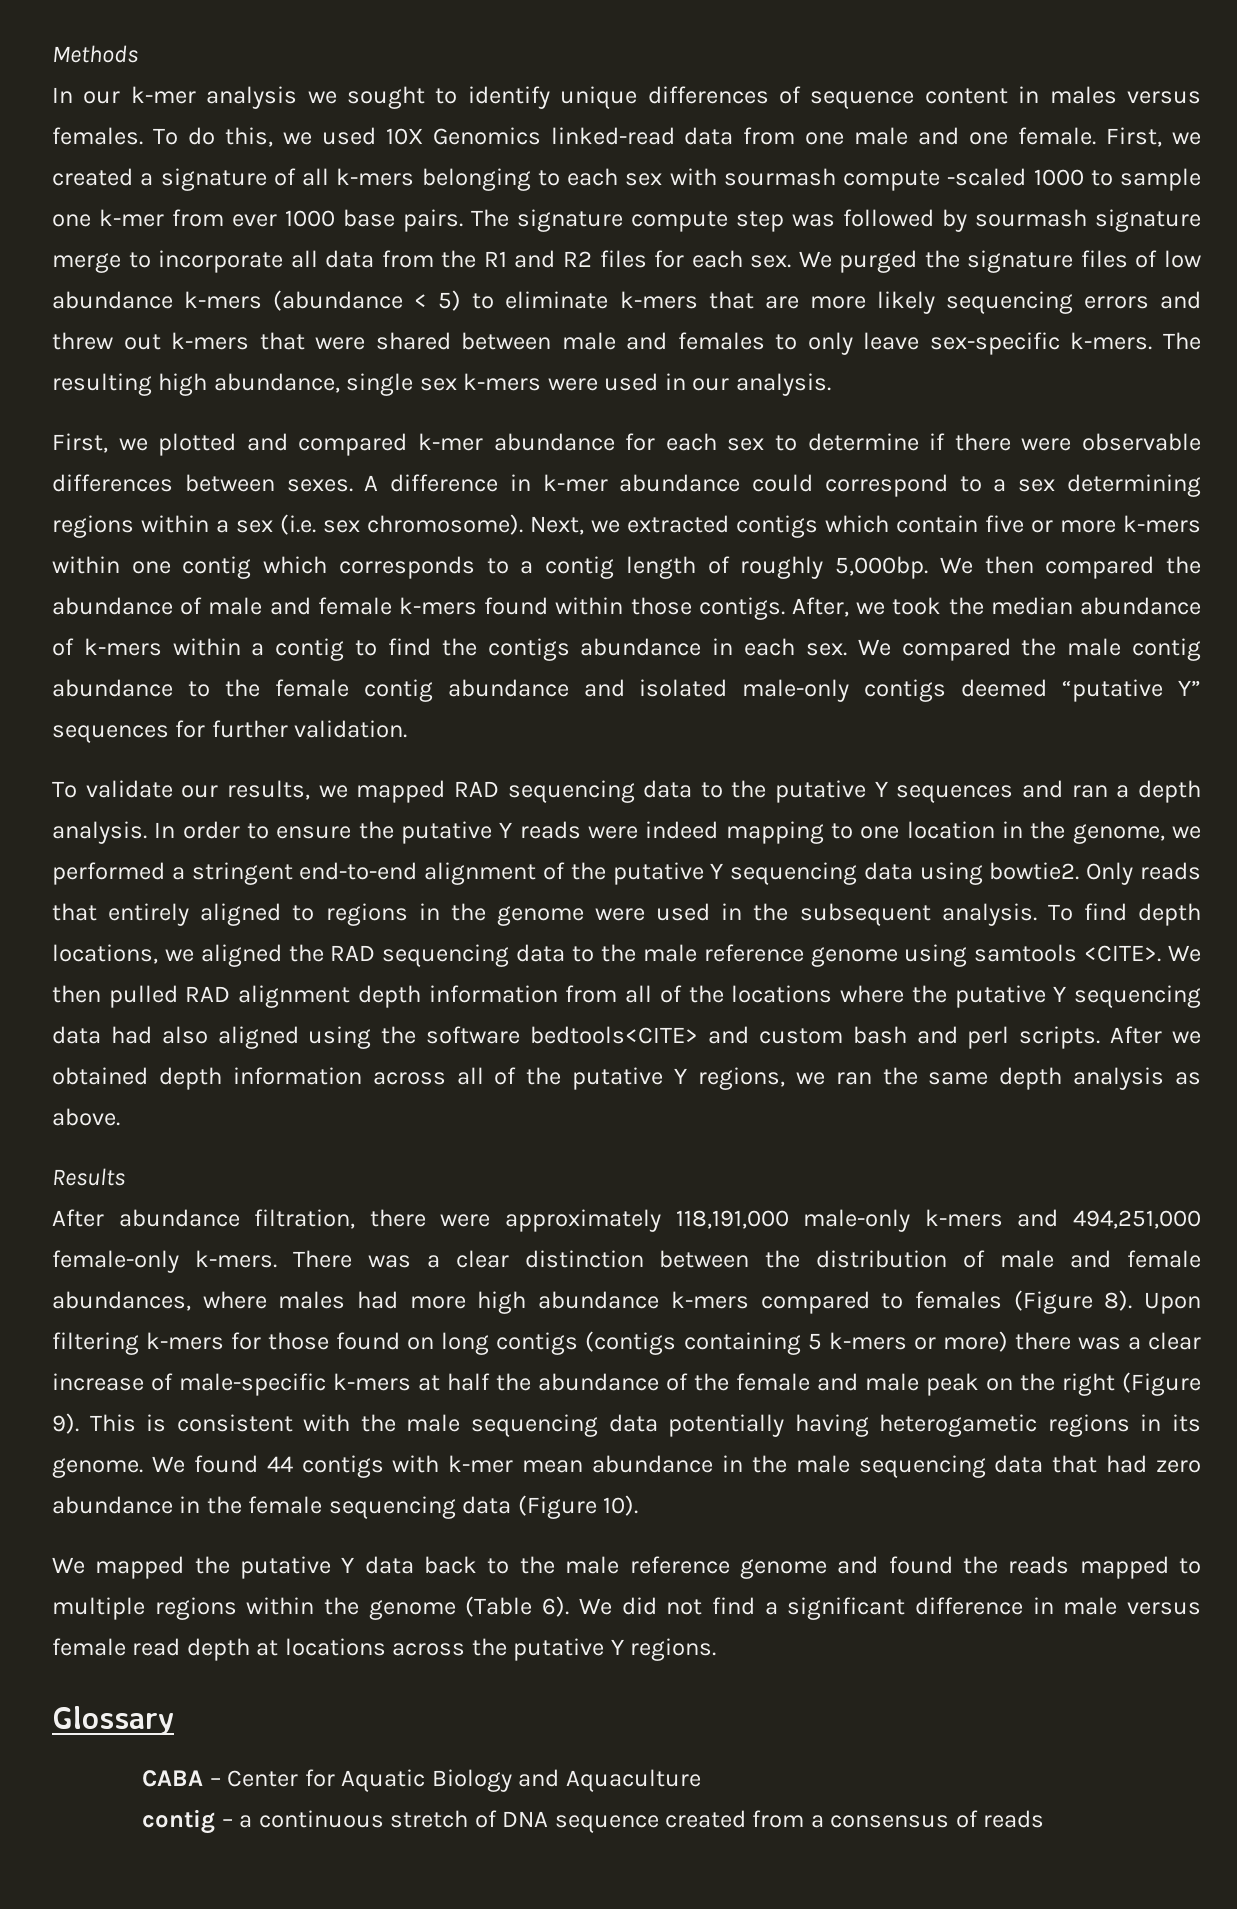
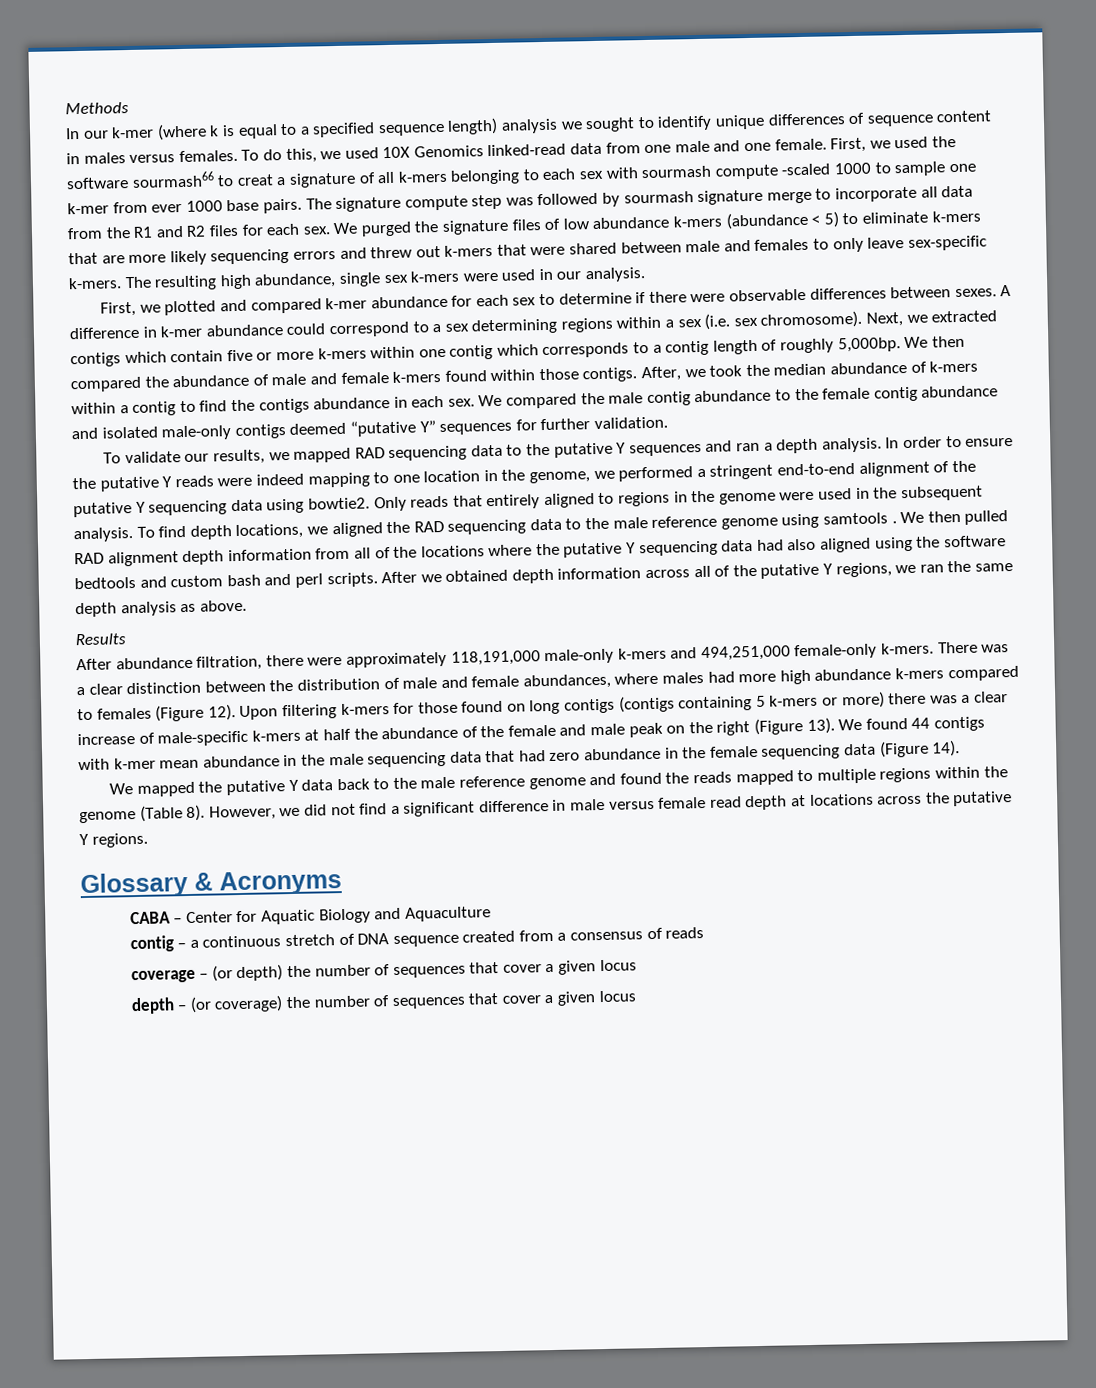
- In our k-mer analysis we sought to identify unique differences of sequence content in males versus females.
+ In our k-mer (where k is equal to a specified sequence length) analysis we sought to identify unique differences of sequence content in males versus females.
- First, we created a signature of all k-mers belonging to each sex with sourmash compute -scaled 1000 to sample one k-mer from ever 1000 base pairs.
+ First, we used the software sourmash66 to creat a signature of all k-mers belonging to each sex with sourmash compute -scaled 1000 to sample one k-mer from ever 1000 base pairs.
- To find depth locations, we aligned the RAD sequencing data to the male reference genome using samtools <CITE>.
+ To find depth locations, we aligned the RAD sequencing data to the male reference genome using samtools .
- We then pulled RAD alignment depth information from all of the locations where the putative Y sequencing data had also aligned using the software bedtools<CITE> and custom bash and perl scripts.
+ We then pulled RAD alignment depth information from all of the locations where the putative Y sequencing data had also aligned using the software bedtools and custom bash and perl scripts.
- There was a clear distinction between the distribution of male and female abundances, where males had more high abundance k-mers compared to females (Figure 8).
+ There was a clear distinction between the distribution of male and female abundances, where males had more high abundance k-mers compared to females (Figure 12).
- Upon filtering k-mers for those found on long contigs (contigs containing 5 k-mers or more) there was a clear increase of male-specific k-mers at half the abundance of the female and male peak on the right (Figure 9). This is consistent with the male sequencing data potentially having heterogametic regions in its genome.
+ Upon filtering k-mers for those found on long contigs (contigs containing 5 k-mers or more) there was a clear increase of male-specific k-mers at half the abundance of the female and male peak on the right (Figure 13).
- We found 44 contigs with k-mer mean abundance in the male sequencing data that had zero abundance in the female sequencing data (Figure 10).
+ We found 44 contigs with k-mer mean abundance in the male sequencing data that had zero abundance in the female sequencing data (Figure 14).
- We mapped the putative Y data back to the male reference genome and found the reads mapped to multiple regions within the genome (Table 6). We did not find a significant difference in male versus female read depth at locations across the putative Y regions.
+ We mapped the putative Y data back to the male reference genome and found the reads mapped to multiple regions within the genome (Table 8). However, we did not find a significant difference in male versus female read depth at locations across the putative Y regions.
- Glossary
+ Glossary & Acronyms
+ coverage – (or depth) the number of sequences that cover a given locus
+ depth – (or coverage) the number of sequences that cover a given locus

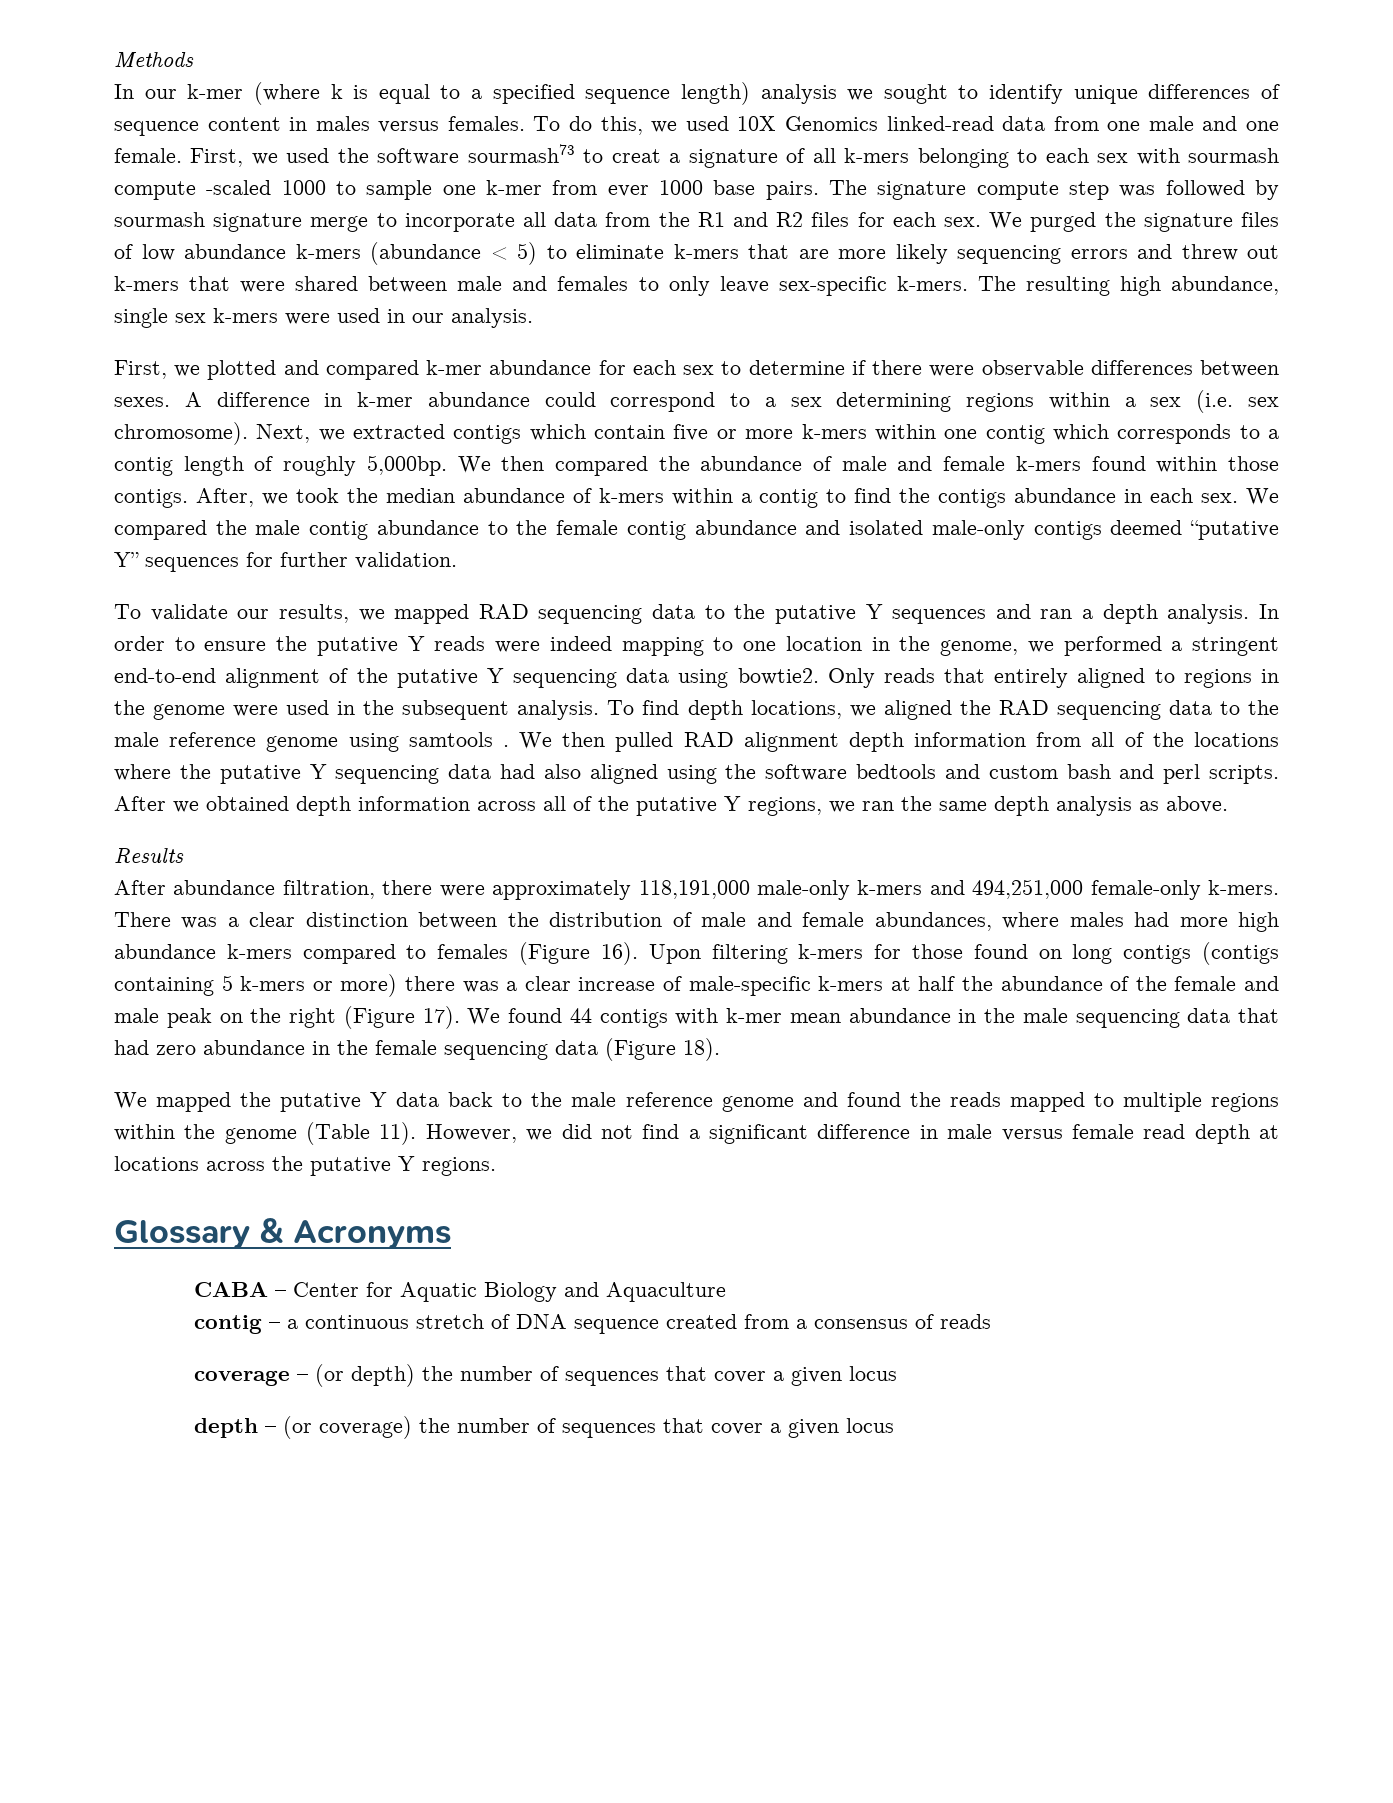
- First, we used the software sourmash66 to creat a signature of all k-mers belonging to each sex with sourmash compute -scaled 1000 to sample one k-mer from ever 1000 base pairs.
+ First, we used the software sourmash73 to creat a signature of all k-mers belonging to each sex with sourmash compute -scaled 1000 to sample one k-mer from ever 1000 base pairs.
- There was a clear distinction between the distribution of male and female abundances, where males had more high abundance k-mers compared to females (Figure 12).
+ There was a clear distinction between the distribution of male and female abundances, where males had more high abundance k-mers compared to females (Figure 16).
- Upon filtering k-mers for those found on long contigs (contigs containing 5 k-mers or more) there was a clear increase of male-specific k-mers at half the abundance of the female and male peak on the right (Figure 13).
+ Upon filtering k-mers for those found on long contigs (contigs containing 5 k-mers or more) there was a clear increase of male-specific k-mers at half the abundance of the female and male peak on the right (Figure 17).
- We found 44 contigs with k-mer mean abundance in the male sequencing data that had zero abundance in the female sequencing data (Figure 14).
+ We found 44 contigs with k-mer mean abundance in the male sequencing data that had zero abundance in the female sequencing data (Figure 18).
- We mapped the putative Y data back to the male reference genome and found the reads mapped to multiple regions within the genome (Table 8).
+ We mapped the putative Y data back to the male reference genome and found the reads mapped to multiple regions within the genome (Table 11).

